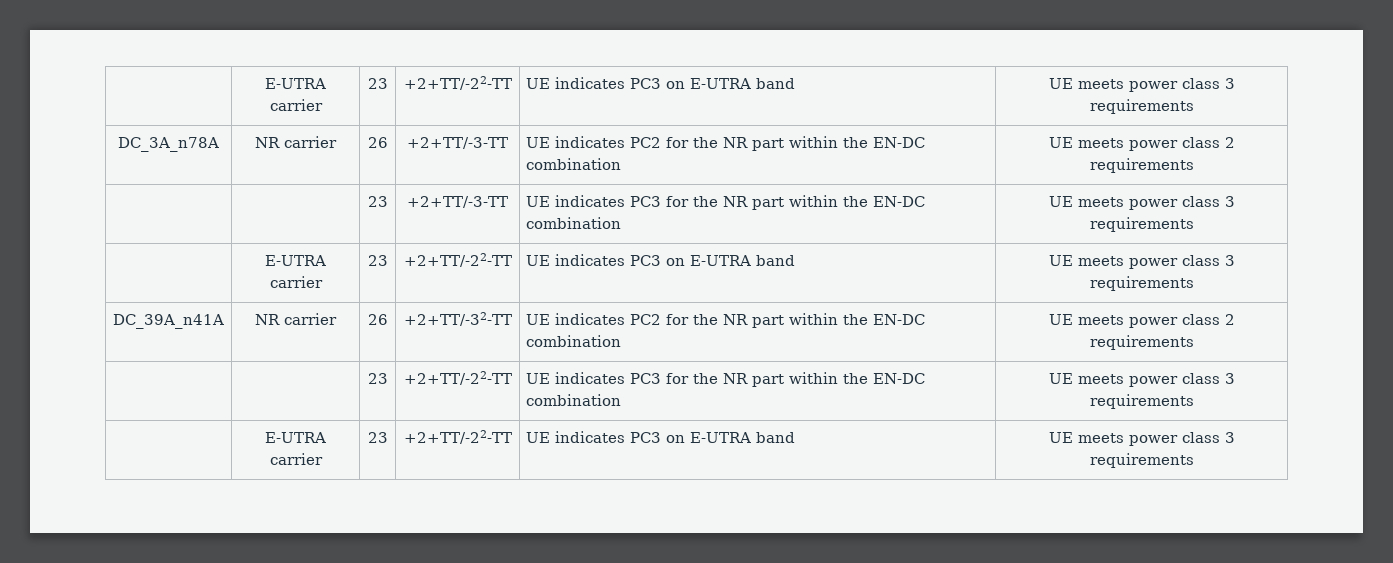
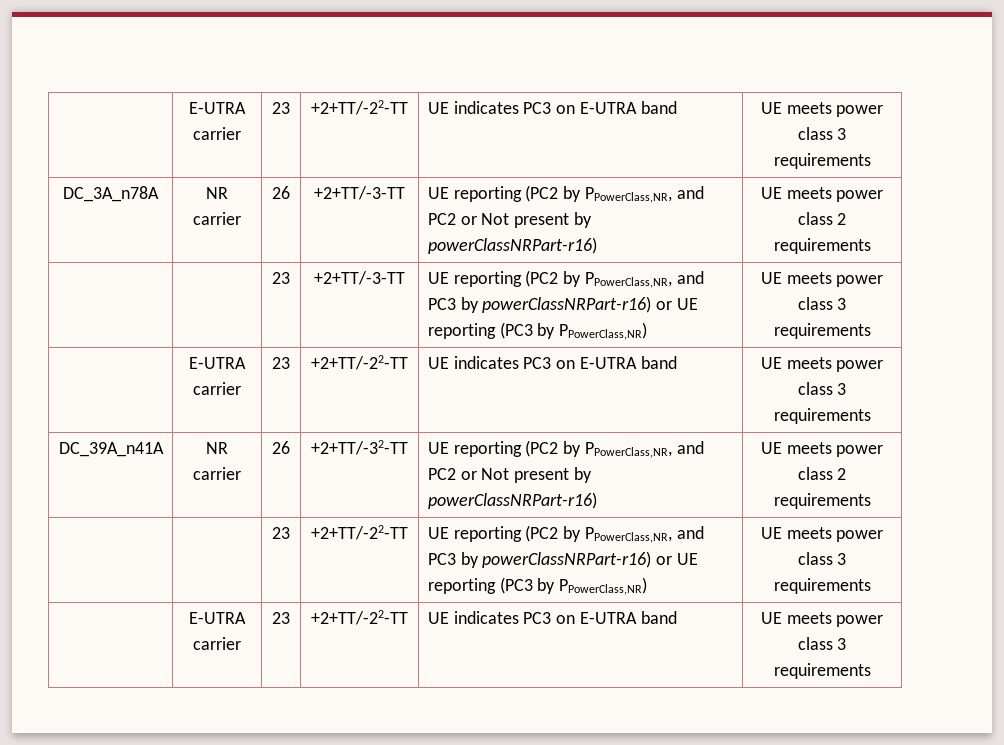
- DC_3A_n78A | NR carrier | 26 | +2+TT/-3-TT | UE indicates PC2 for the NR part within the EN-DC combination | UE meets power class 2 requirements
+ DC_3A_n78A | NR carrier | 26 | +2+TT/-3-TT | UE reporting (PC2 by PPowerClass,NR, and PC2 or Not present by powerClassNRPart-r16) | UE meets power class 2 requirements
- | | 23 | +2+TT/-3-TT | UE indicates PC3 for the NR part within the EN-DC combination | UE meets power class 3 requirements
+ | | 23 | +2+TT/-3-TT | UE reporting (PC2 by PPowerClass,NR, and PC3 by powerClassNRPart-r16) or UE reporting (PC3 by PPowerClass,NR) | UE meets power class 3 requirements
- DC_39A_n41A | NR carrier | 26 | +2+TT/-32-TT | UE indicates PC2 for the NR part within the EN-DC combination | UE meets power class 2 requirements
+ DC_39A_n41A | NR carrier | 26 | +2+TT/-32-TT | UE reporting (PC2 by PPowerClass,NR, and PC2 or Not present by powerClassNRPart-r16) | UE meets power class 2 requirements
- | | 23 | +2+TT/-22-TT | UE indicates PC3 for the NR part within the EN-DC combination | UE meets power class 3 requirements
+ | | 23 | +2+TT/-22-TT | UE reporting (PC2 by PPowerClass,NR, and PC3 by powerClassNRPart-r16) or UE reporting (PC3 by PPowerClass,NR) | UE meets power class 3 requirements

